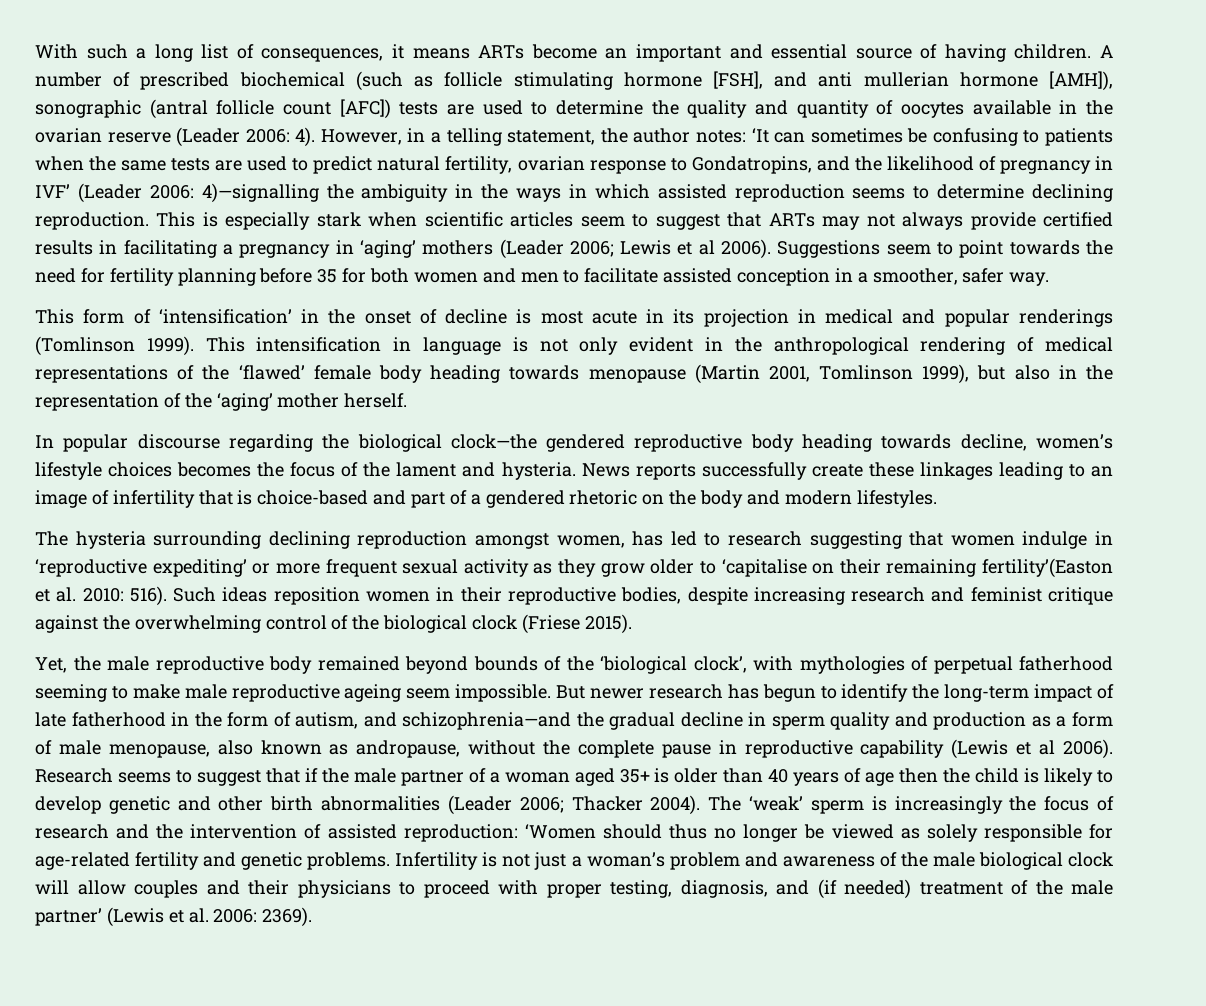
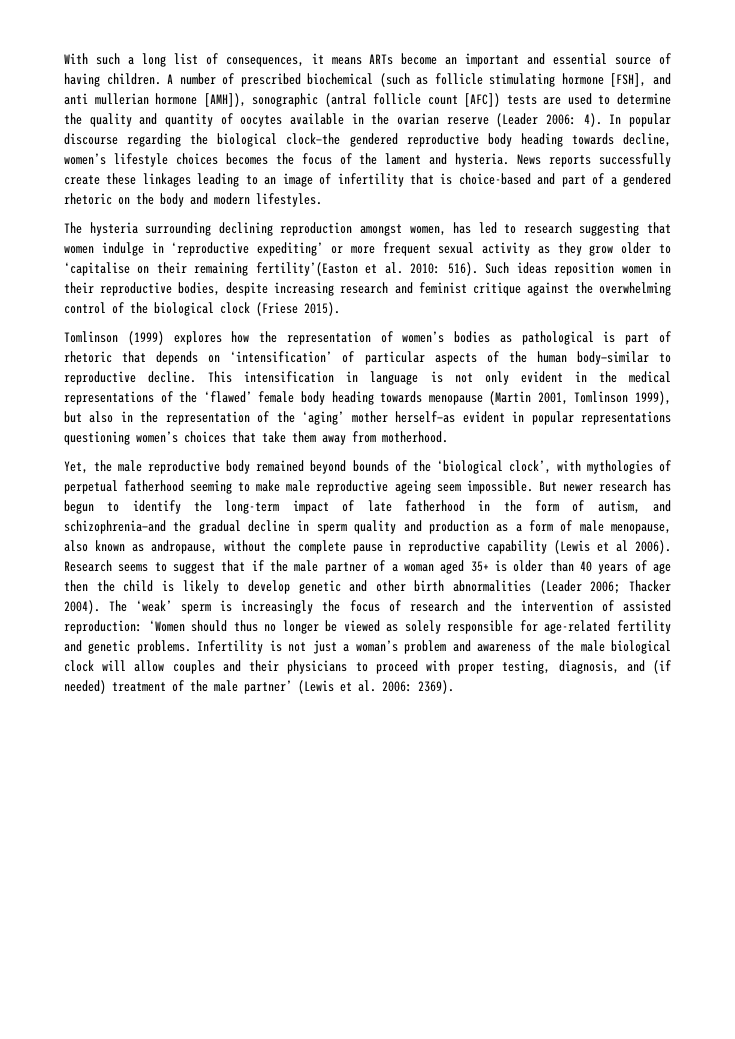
- 4). However, in a telling statement, the author notes: ‘It can sometimes be confusing to patients when the same tests are used to predict natural fertility, ovarian response to Gondatropins, and the likelihood of pregnancy in IVF’ (Leader 2006: 4)—signalling the ambiguity in the ways in which assisted reproduction seems to determine declining reproduction. This is especially stark when scientific articles seem to suggest that ARTs may not always provide certified results in facilitating a pregnancy in ‘aging’ mothers (Leader 2006; Lewis et al 2006). Suggestions seem to point towards the need for fertility planning before 35 for both women and men to facilitate assisted conception in a smoother, safer way.
- This form of ‘intensification’ in the onset of decline is most acute in its projection in medical and popular renderings (Tomlinson 1999). This intensification in language is not only evident in the anthropological rendering of medical representations of the ‘flawed’ female body heading towards menopause (Martin 2001, Tomlinson 1999), but also in the representation of the ‘aging’ mother herself.
- In popular discourse regarding the biological clock—the gendered reproductive body heading towards decline, women’s lifestyle choices becomes the focus of the lament and hysteria.
+ 4). In popular discourse regarding the biological clock—the gendered reproductive body heading towards decline, women’s lifestyle choices becomes the focus of the lament and hysteria.
+ Tomlinson (1999) explores how the representation of women’s bodies as pathological is part of rhetoric that depends on ‘intensification’ of particular aspects of the human body—similar to reproductive decline. This intensification in language is not only evident in the medical representations of the ‘flawed’ female body heading towards menopause (Martin 2001, Tomlinson 1999), but also in the representation of the ‘aging’ mother herself—as evident in popular representations questioning women’s choices that take them away from motherhood.

